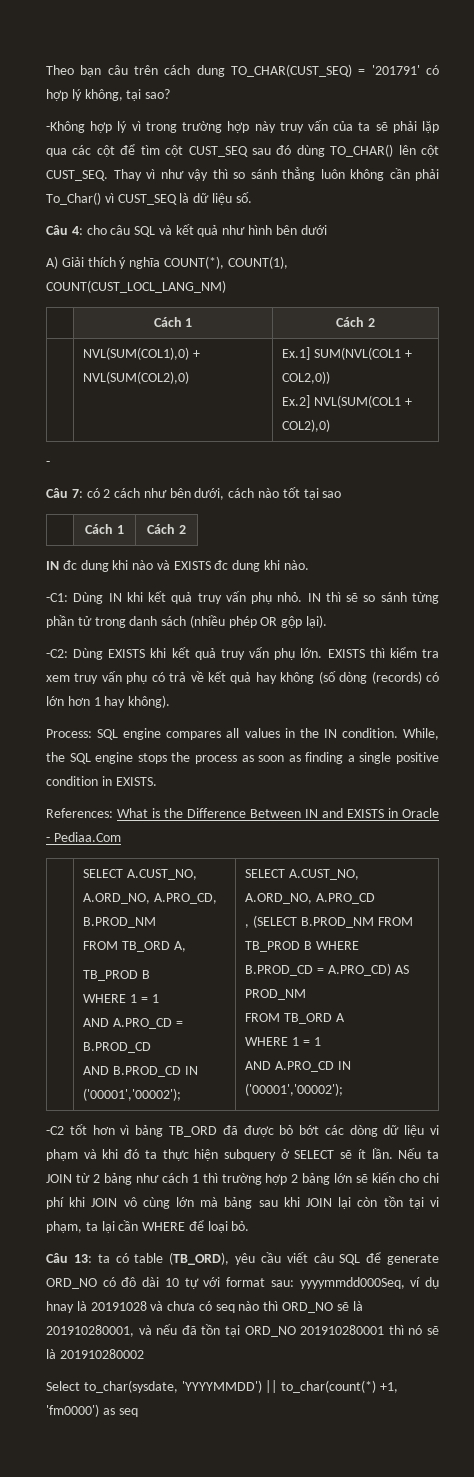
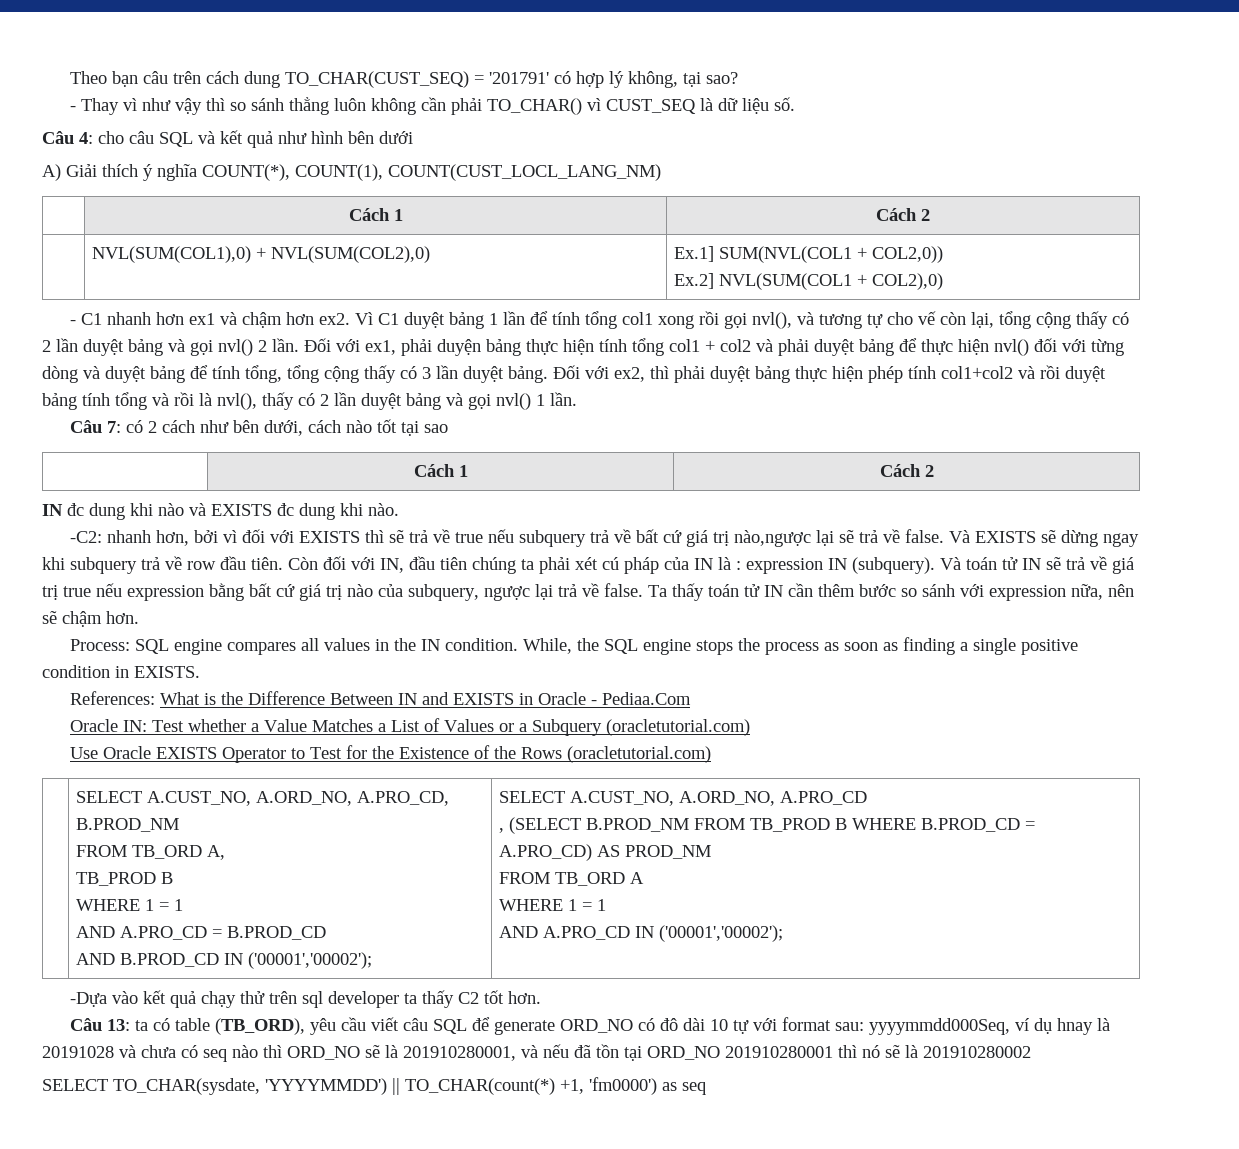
- -Không hợp lý vì trong trường hợp này truy vấn của ta sẽ phải lặp qua các cột để tìm cột CUST_SEQ sau đó dùng TO_CHAR() lên cột CUST_SEQ. Thay vì như vậy thì so sánh thẳng luôn không cần phải To_Char() vì CUST_SEQ là dữ liệu số.
+ - Thay vì như vậy thì so sánh thẳng luôn không cần phải TO_CHAR() vì CUST_SEQ là dữ liệu số.
  | NVL(SUM(COL1),0) + NVL(SUM(COL2),0) | Ex.1] SUM(NVL(COL1 + COL2,0))
  Ex.2] NVL(SUM(COL1 + COL2),0)
- -
+ - C1 nhanh hơn ex1 và chậm hơn ex2. Vì C1 duyệt bảng 1 lần để tính tổng col1 xong rồi gọi nvl(), và tương tự cho vế còn lại, tổng cộng thấy có 2 lần duyệt bảng và gọi nvl() 2 lần. Đối với ex1, phải duyện bảng thực hiện tính tổng col1 + col2 và phải duyệt bảng để thực hiện nvl() đối với từng dòng và duyệt bảng để tính tổng, tổng cộng thấy có 3 lần duyệt bảng. Đối với ex2, thì phải duyệt bảng thực hiện phép tính col1+col2 và rồi duyệt bảng tính tổng và rồi là nvl(), thấy có 2 lần duyệt bảng và gọi nvl() 1 lần.
- -C1: Dùng IN khi kết quả truy vấn phụ nhỏ. IN thì sẽ so sánh từng phần tử trong danh sách (nhiều phép OR gộp lại).
- -C2: Dùng EXISTS khi kết quả truy vấn phụ lớn. EXISTS thì kiểm tra xem truy vấn phụ có trả về kết quả hay không (số dòng (records) có lớn hơn 1 hay không).
+ -C2: nhanh hơn, bởi vì đối với EXISTS thì sẽ trả về true nếu subquery trả về bất cứ giá trị nào,ngược lại sẽ trả về false. Và EXISTS sẽ dừng ngay khi subquery trả về row đầu tiên. Còn đối với IN, đầu tiên chúng ta phải xét cú pháp của IN là : expression IN (subquery). Và toán tử IN sẽ trả về giá trị true nếu expression bằng bất cứ giá trị nào của subquery, ngược lại trả về false. Ta thấy toán tử IN cần thêm bước so sánh với expression nữa, nên sẽ chậm hơn.
+ Oracle IN: Test whether a Value Matches a List of Values or a Subquery (oracletutorial.com)
+ Use Oracle EXISTS Operator to Test for the Existence of the Rows (oracletutorial.com)
- -C2 tốt hơn vì bảng TB_ORD đã được bỏ bớt các dòng dữ liệu vi phạm và khi đó ta thực hiện subquery ở SELECT sẽ ít lần. Nếu ta JOIN từ 2 bảng như cách 1 thì trường hợp 2 bảng lớn sẽ kiến cho chi phí khi JOIN vô cùng lớn mà bảng sau khi JOIN lại còn tồn tại vi phạm, ta lại cần WHERE để loại bỏ.
+ -Dựa vào kết quả chạy thử trên sql developer ta thấy C2 tốt hơn.
- Select to_char(sysdate, 'YYYYMMDD') || to_char(count(*) +1, 'fm0000') as seq
+ SELECT TO_CHAR(sysdate, 'YYYYMMDD') || TO_CHAR(count(*) +1, 'fm0000') as seq

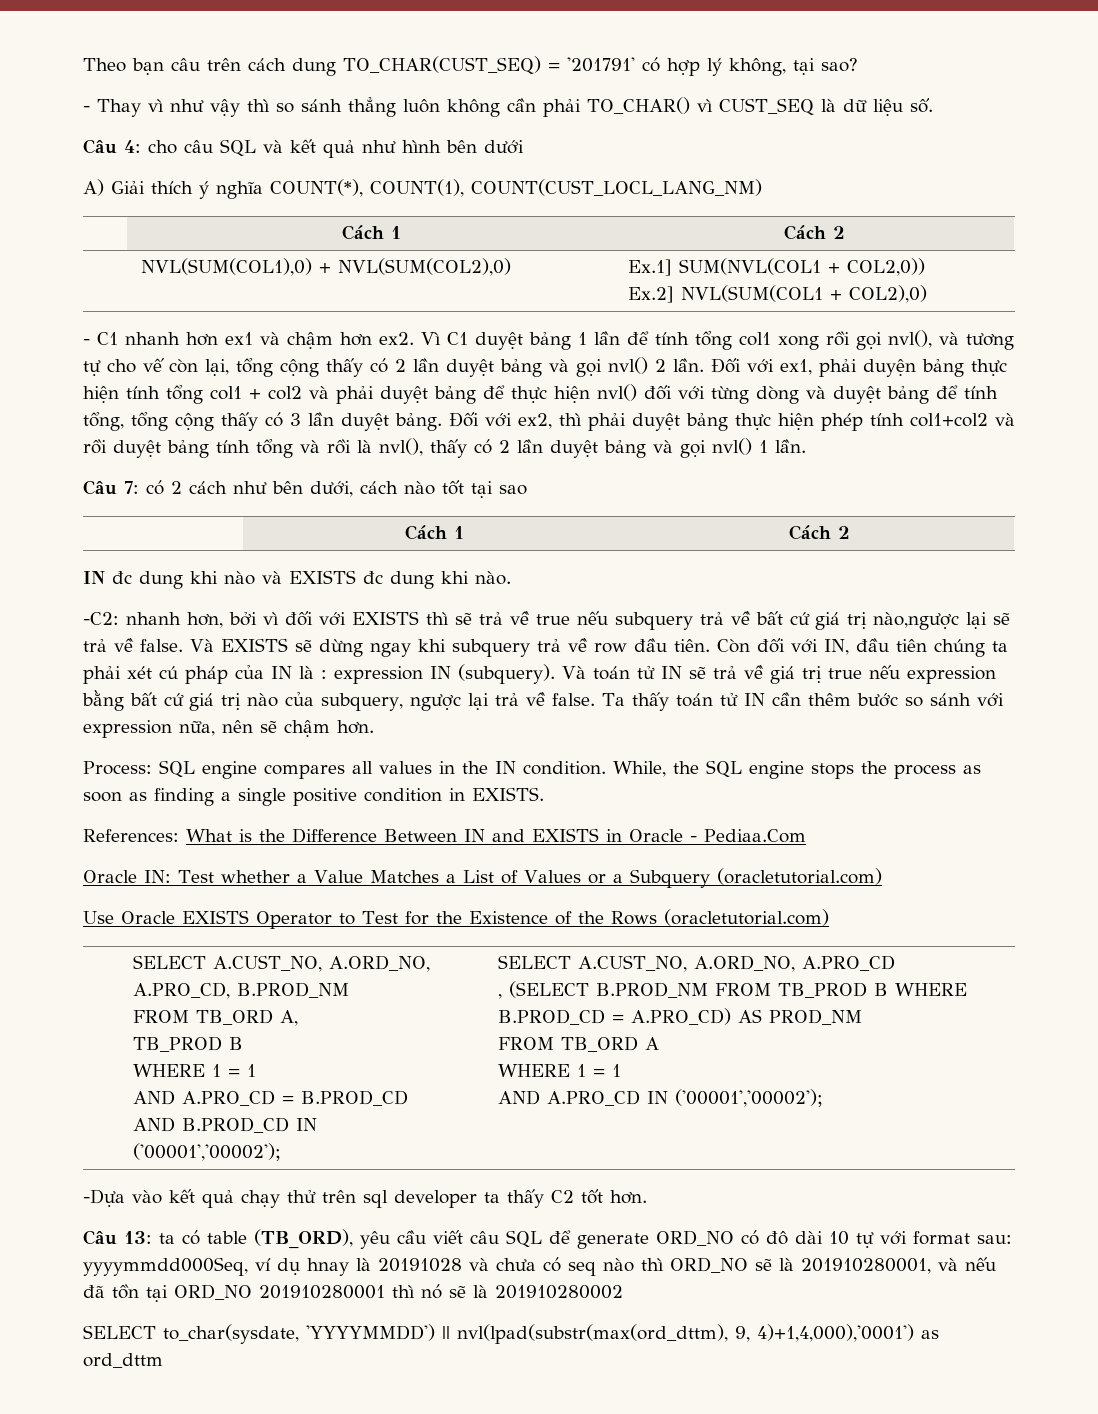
- SELECT TO_CHAR(sysdate, 'YYYYMMDD') || TO_CHAR(count(*) +1, 'fm0000') as seq
+ SELECT to_char(sysdate, 'YYYYMMDD') || nvl(lpad(substr(max(ord_dttm), 9, 4)+1,4,000),'0001') as ord_dttm

